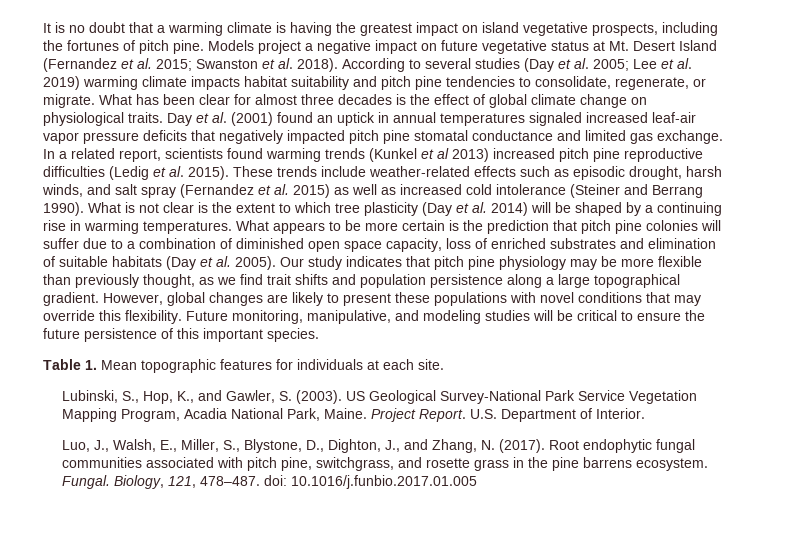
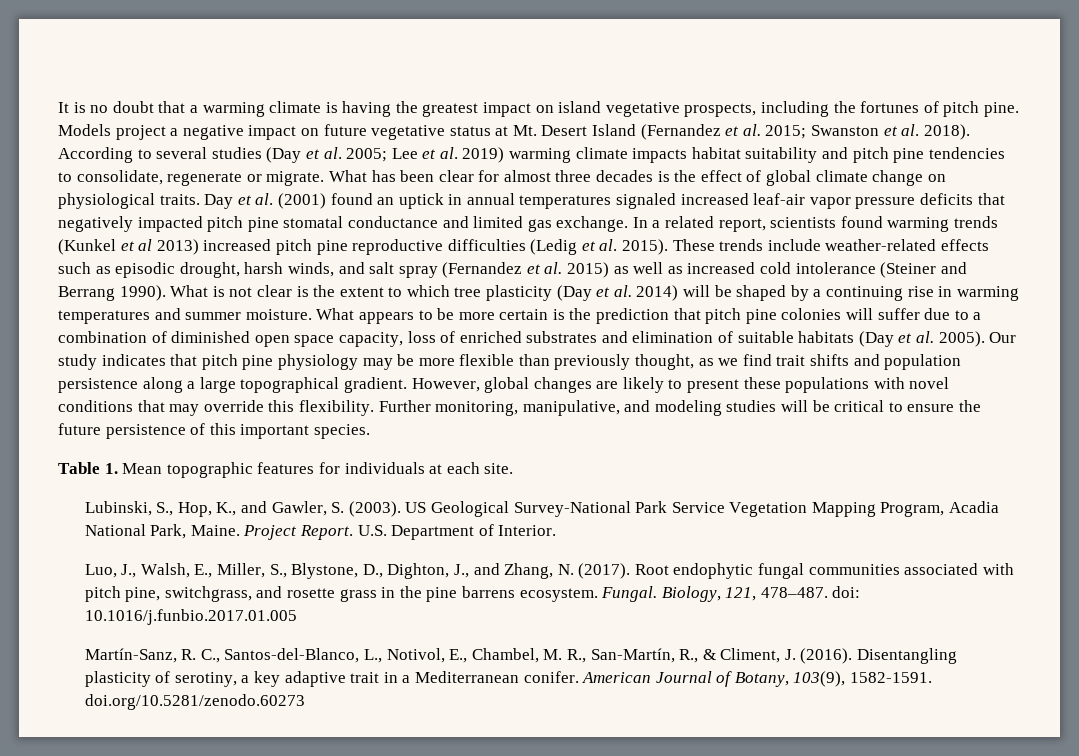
- According to several studies (Day et al. 2005; Lee et al. 2019) warming climate impacts habitat suitability and pitch pine tendencies to consolidate, regenerate, or migrate.
+ According to several studies (Day et al. 2005; Lee et al. 2019) warming climate impacts habitat suitability and pitch pine tendencies to consolidate, regenerate or migrate.
- What is not clear is the extent to which tree plasticity (Day et al. 2014) will be shaped by a continuing rise in warming temperatures.
+ What is not clear is the extent to which tree plasticity (Day et al. 2014) will be shaped by a continuing rise in warming temperatures and summer moisture.
- Future monitoring, manipulative, and modeling studies will be critical to ensure the future persistence of this important species.
+ Further monitoring, manipulative, and modeling studies will be critical to ensure the future persistence of this important species.
+ Martín‐Sanz, R. C., Santos‐del‐Blanco, L., Notivol, E., Chambel, M. R., San‐Martín, R., & Climent, J. (2016). Disentangling plasticity of serotiny, a key adaptive trait in a Mediterranean conifer. American Journal of Botany, 103(9), 1582-1591. doi.org/10.5281/zenodo.60273

